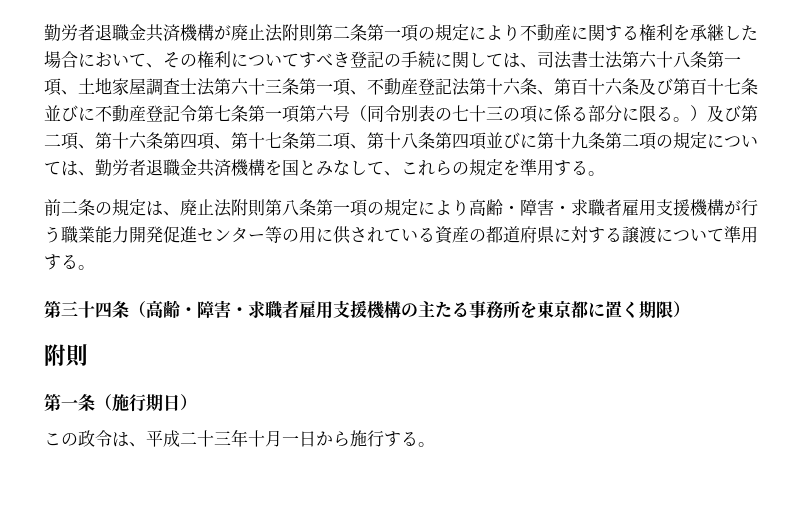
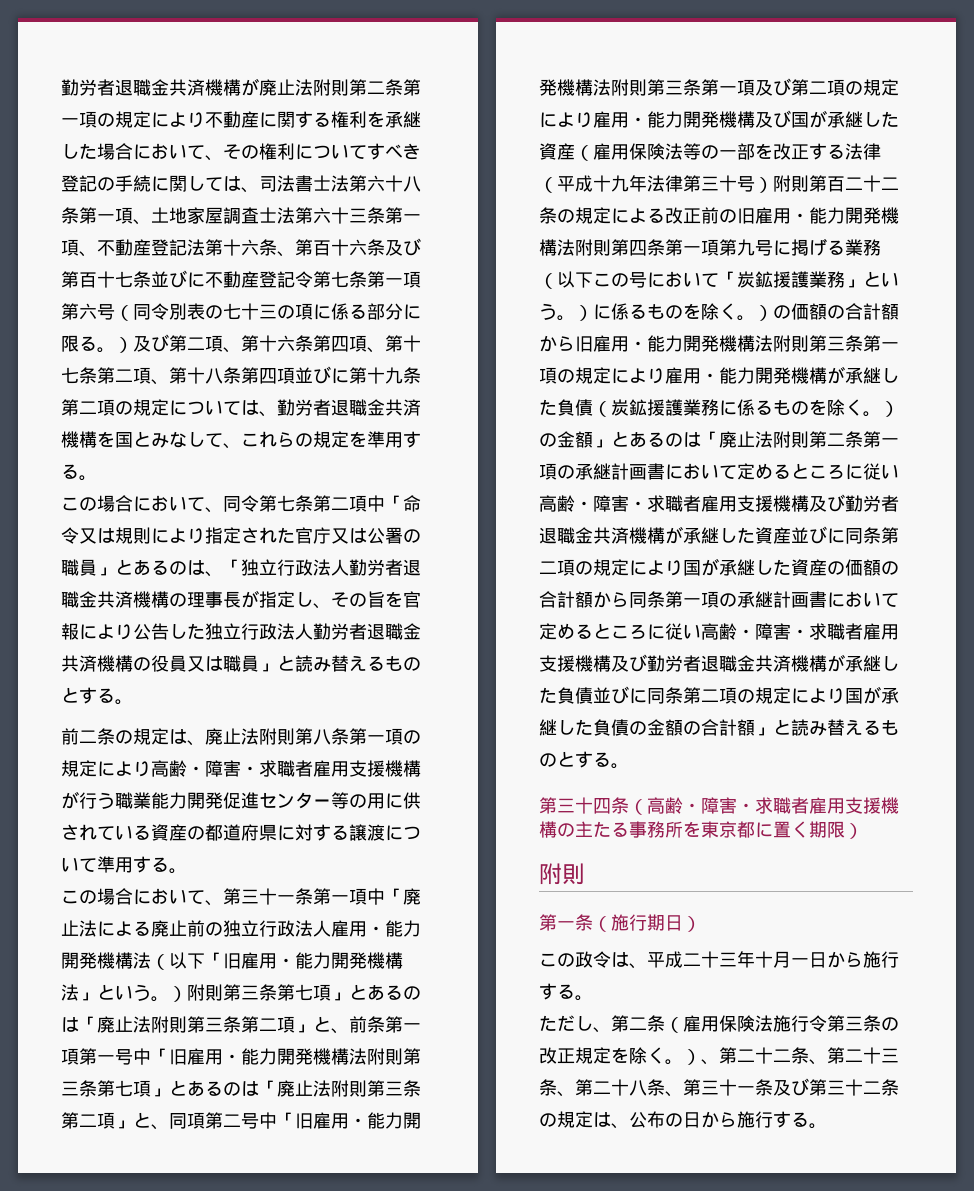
+ この場合において、同令第七条第二項中「命令又は規則により指定された官庁又は公署の職員」とあるのは、「独立行政法人勤労者退職金共済機構の理事長が指定し、その旨を官報により公告した独立行政法人勤労者退職金共済機構の役員又は職員」と読み替えるものとする。
+ この場合において、第三十一条第一項中「廃止法による廃止前の独立行政法人雇用・能力開発機構法（以下「旧雇用・能力開発機構法」という。）附則第三条第七項」とあるのは「廃止法附則第三条第二項」と、前条第一項第一号中「旧雇用・能力開発機構法附則第三条第七項」とあるのは「廃止法附則第三条第二項」と、同項第二号中「旧雇用・能力開発機構法附則第三条第一項及び第二項の規定により雇用・能力開発機構及び国が承継した資産（雇用保険法等の一部を改正する法律（平成十九年法律第三十号）附則第百二十二条の規定による改正前の旧雇用・能力開発機構法附則第四条第一項第九号に掲げる業務（以下この号において「炭鉱援護業務」という。）に係るものを除く。）の価額の合計額から旧雇用・能力開発機構法附則第三条第一項の規定により雇用・能力開発機構が承継した負債（炭鉱援護業務に係るものを除く。）の金額」とあるのは「廃止法附則第二条第一項の承継計画書において定めるところに従い高齢・障害・求職者雇用支援機構及び勤労者退職金共済機構が承継した資産並びに同条第二項の規定により国が承継した資産の価額の合計額から同条第一項の承継計画書において定めるところに従い高齢・障害・求職者雇用支援機構及び勤労者退職金共済機構が承継した負債並びに同条第二項の規定により国が承継した負債の金額の合計額」と読み替えるものとする。
+ ただし、第二条（雇用保険法施行令第三条の改正規定を除く。）、第二十二条、第二十三条、第二十八条、第三十一条及び第三十二条の規定は、公布の日から施行する。

